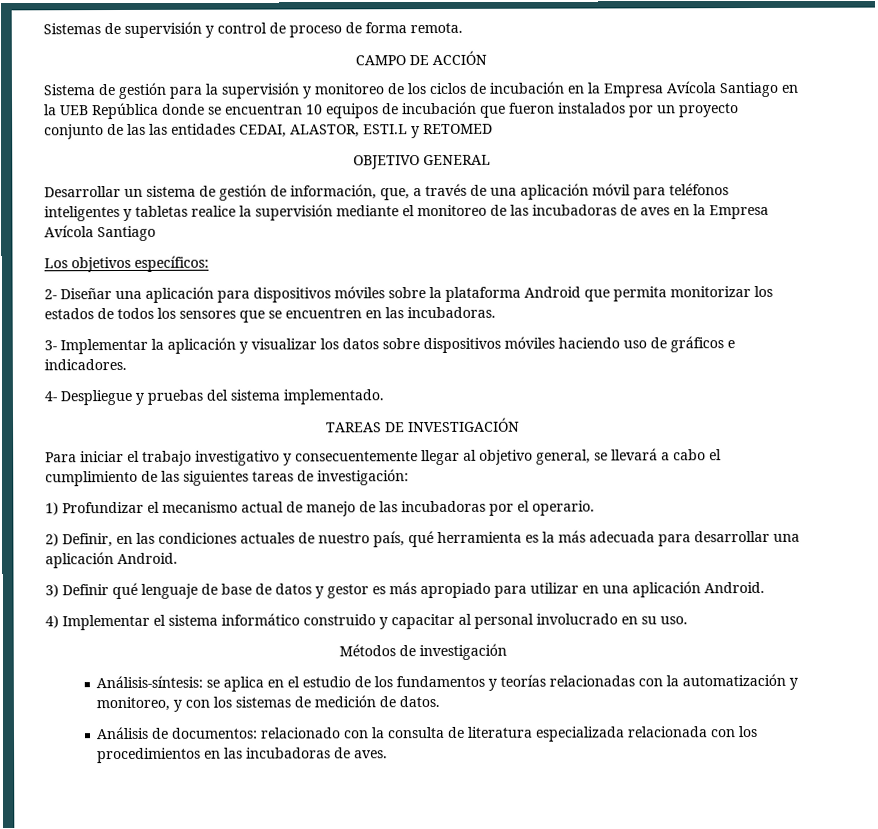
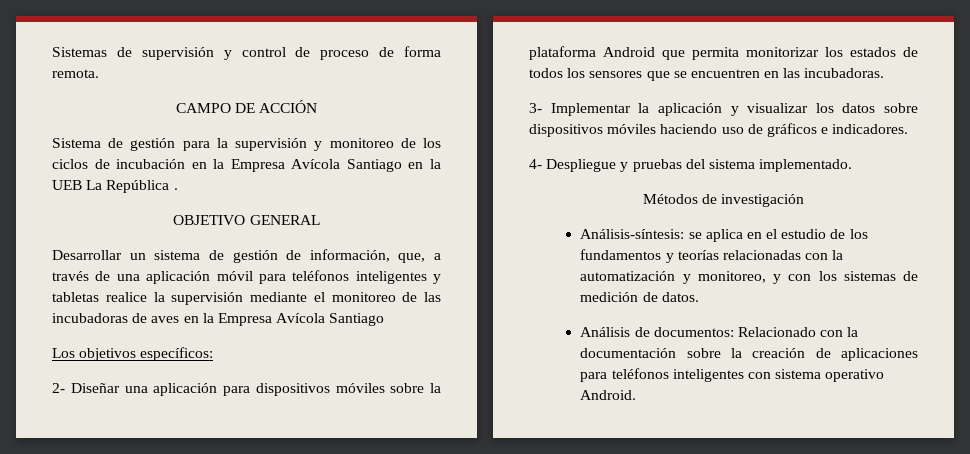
- Sistema de gestión para la supervisión y monitoreo de los ciclos de incubación en la Empresa Avícola Santiago en la UEB República donde se encuentran 10 equipos de incubación que fueron instalados por un proyecto conjunto de las las entidades CEDAI, ALASTOR, ESTI.L y RETOMED
+ Sistema de gestión para la supervisión y monitoreo de los ciclos de incubación en la Empresa Avícola Santiago en la UEB La República .
- TAREAS DE INVESTIGACIÓN
- Para iniciar el trabajo investigativo y consecuentemente llegar al objetivo general, se llevará a cabo el cumplimiento de las siguientes tareas de investigación:
- 1) Profundizar el mecanismo actual de manejo de las incubadoras por el operario.
- 2) Definir, en las condiciones actuales de nuestro país, qué herramienta es la más adecuada para desarrollar una aplicación Android.
- 3) Definir qué lenguaje de base de datos y gestor es más apropiado para utilizar en una aplicación Android.
- 4) Implementar el sistema informático construido y capacitar al personal involucrado en su uso.
- Análisis de documentos: relacionado con la consulta de literatura especializada relacionada con los procedimientos en las incubadoras de aves.
+ Análisis de documentos: Relacionado con la documentación sobre la creación de aplicaciones para teléfonos inteligentes con sistema operativo Android.

